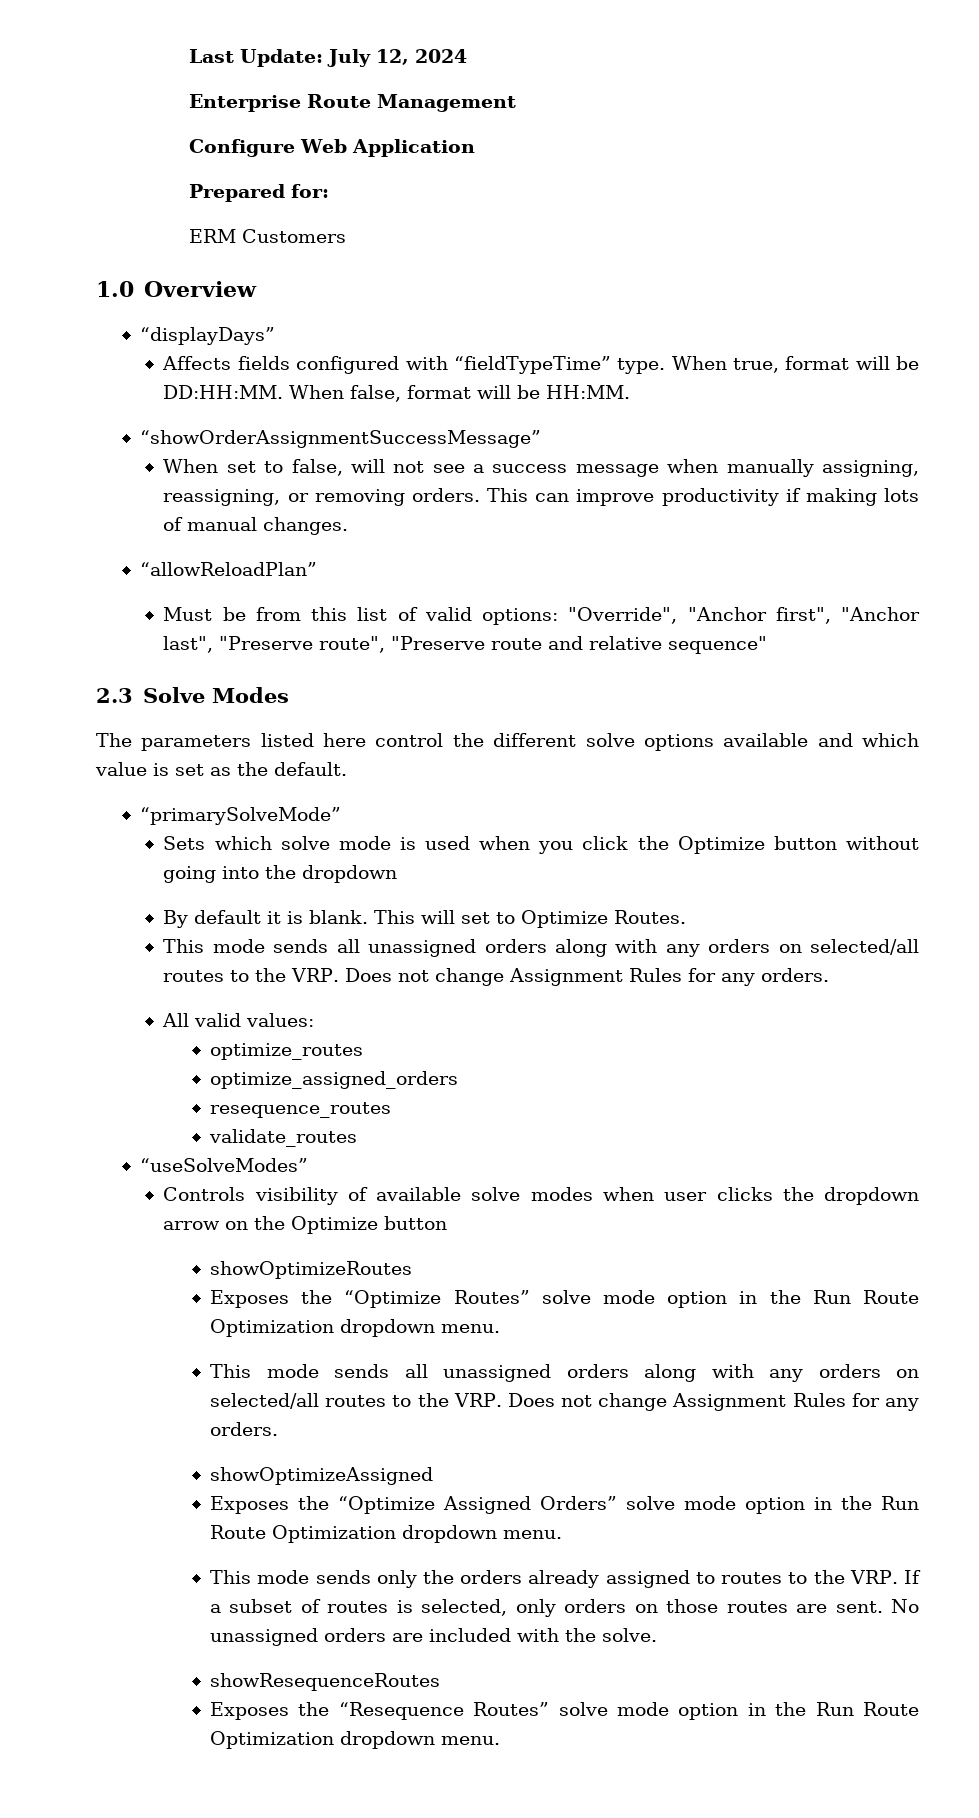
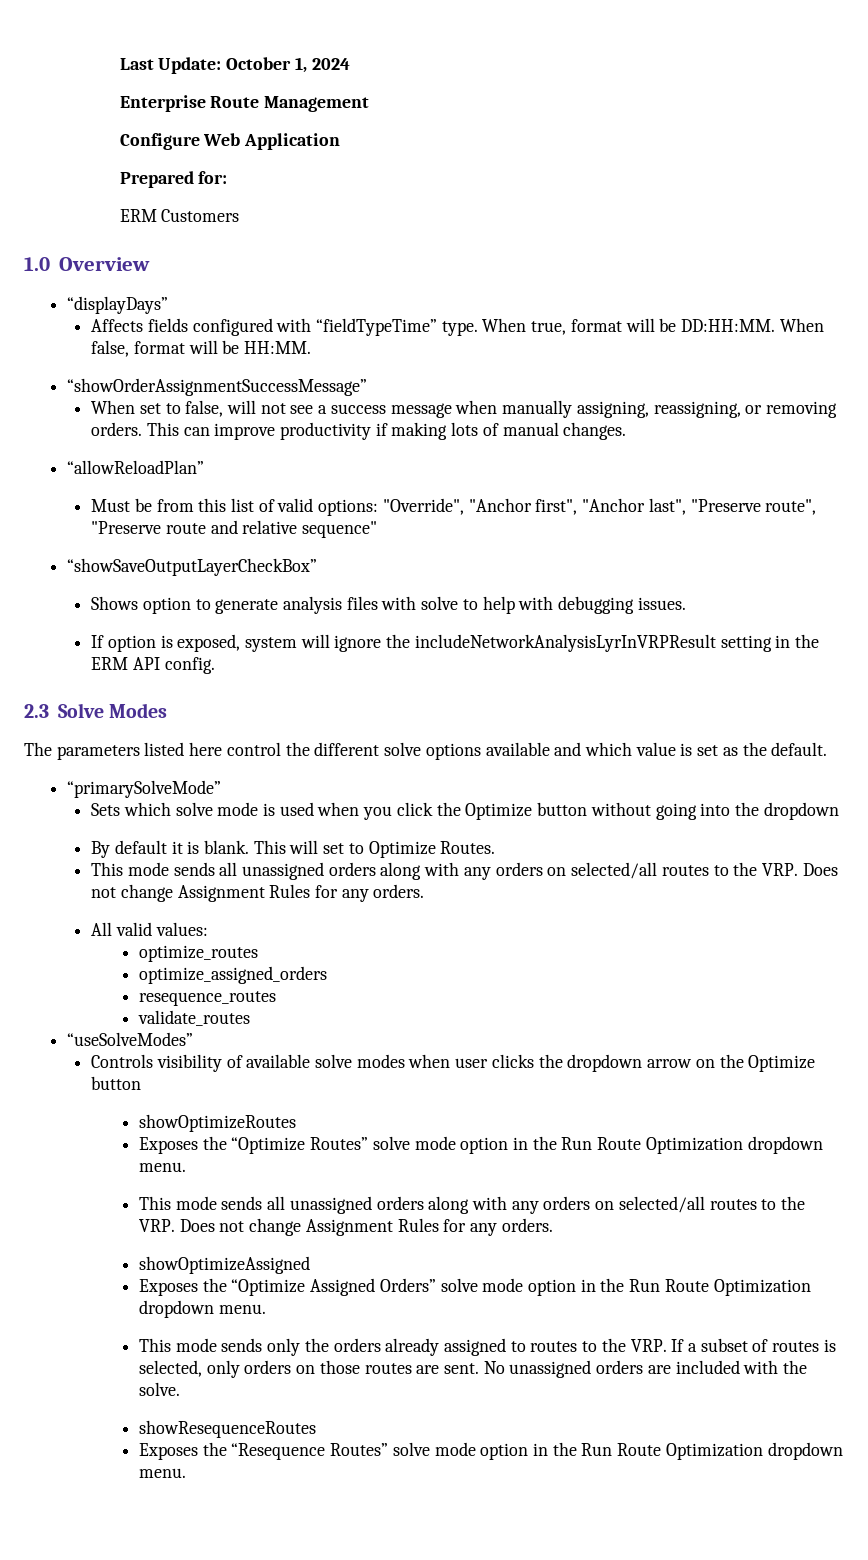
- Last Update: July 12, 2024
+ Last Update: October 1, 2024
+ “showSaveOutputLayerCheckBox”
+ Shows option to generate analysis files with solve to help with debugging issues.
+ If option is exposed, system will ignore the includeNetworkAnalysisLyrInVRPResult setting in the ERM API config.

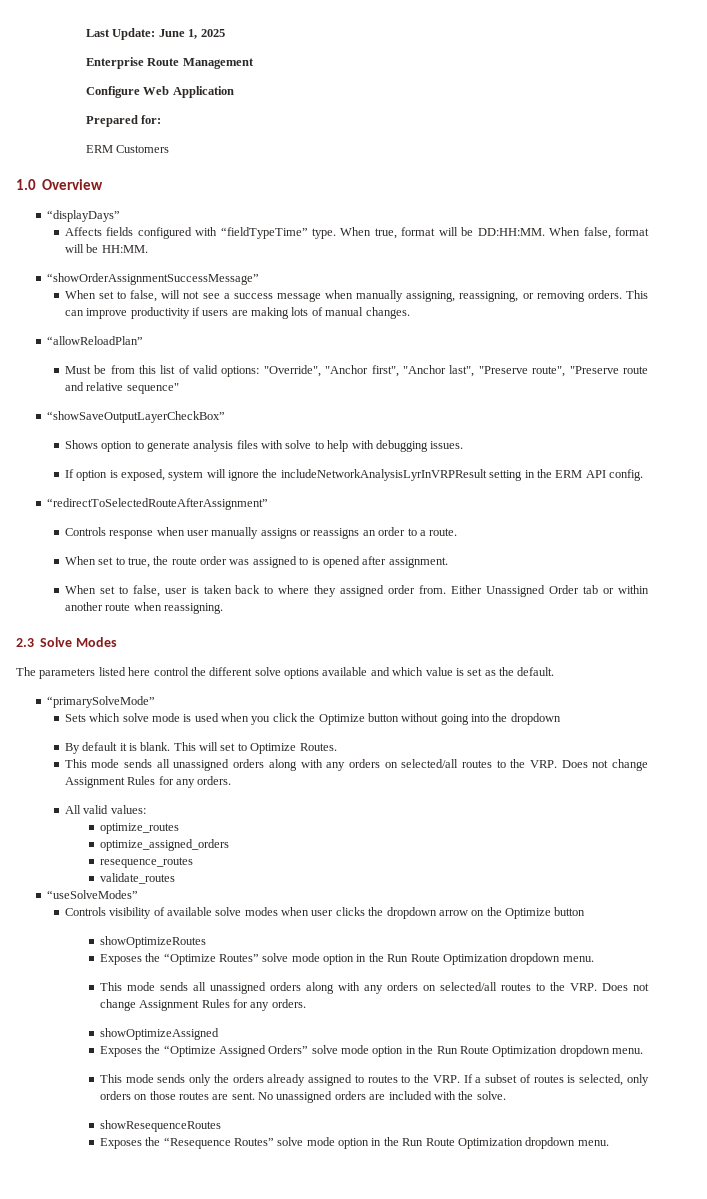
- Last Update: October 1, 2024
+ Last Update: June 1, 2025
- This can improve productivity if making lots of manual changes.
+ This can improve productivity if users are making lots of manual changes.
+ “redirectToSelectedRouteAfterAssignment”
+ Controls response when user manually assigns or reassigns an order to a route.
+ When set to true, the route order was assigned to is opened after assignment.
+ When set to false, user is taken back to where they assigned order from. Either Unassigned Order tab or within another route when reassigning.

